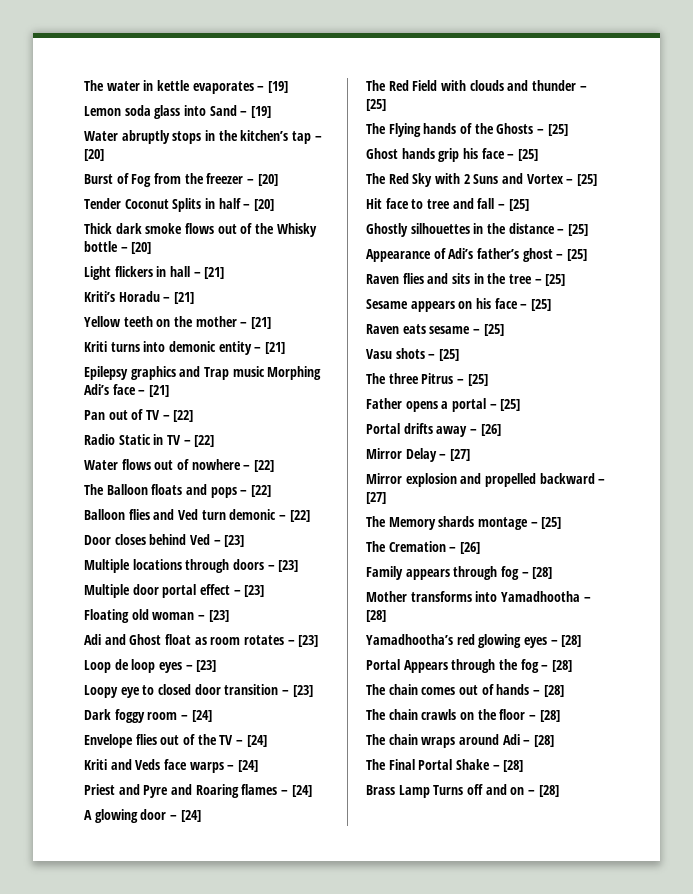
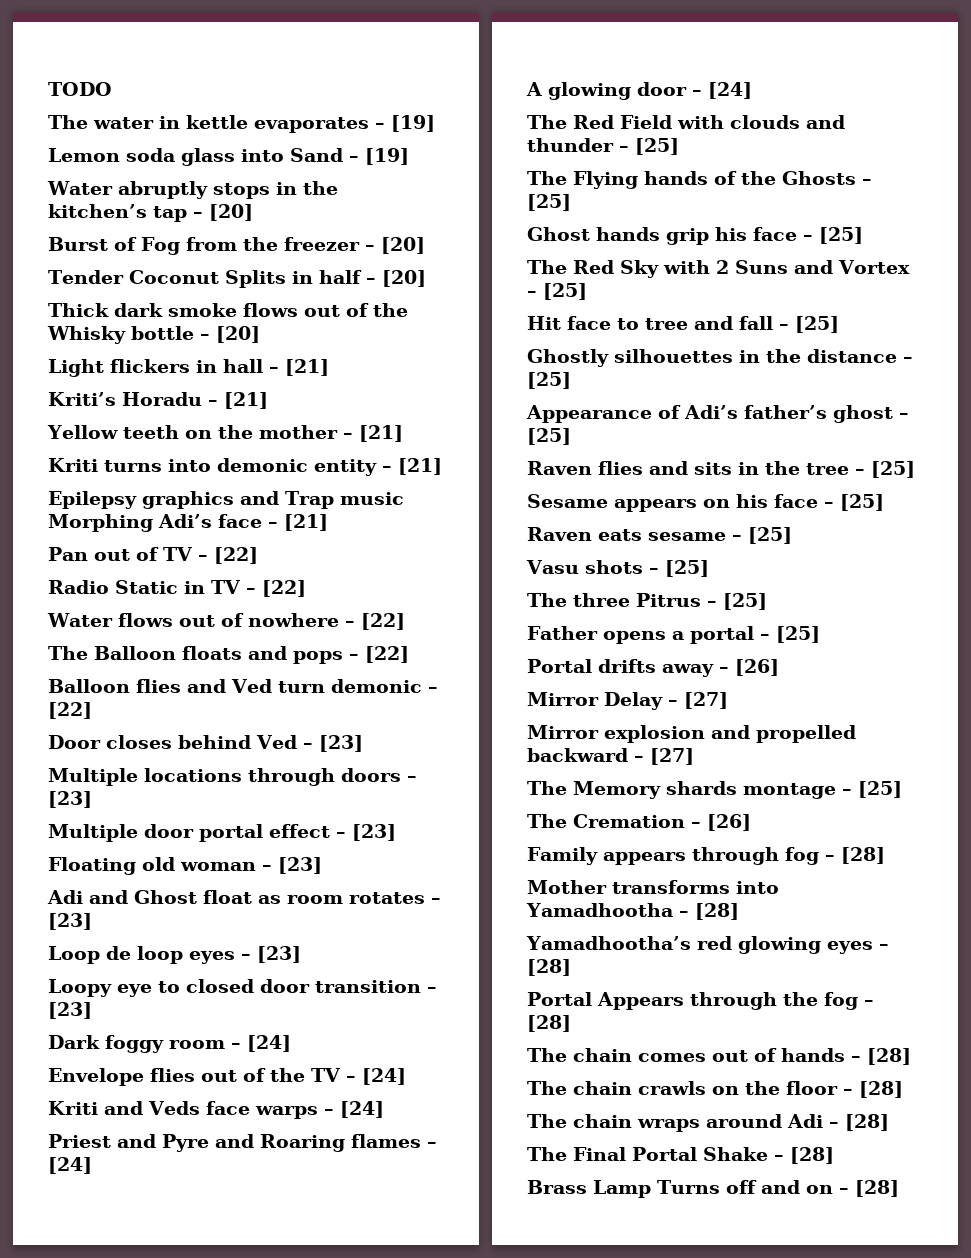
+ TODO

